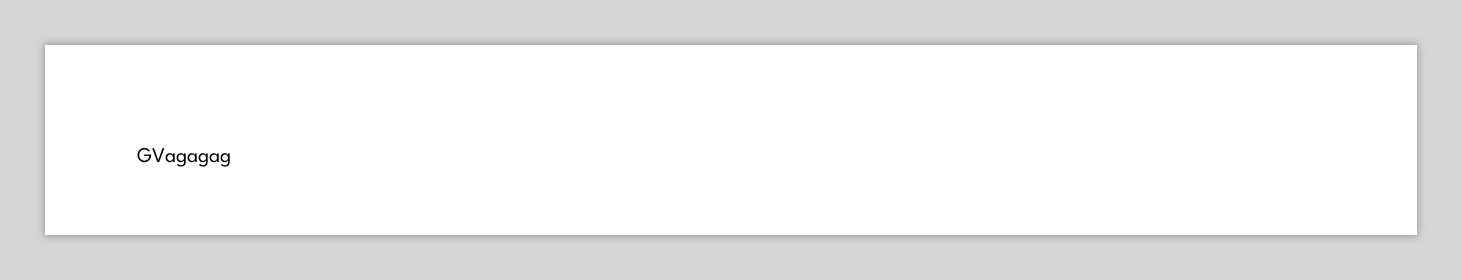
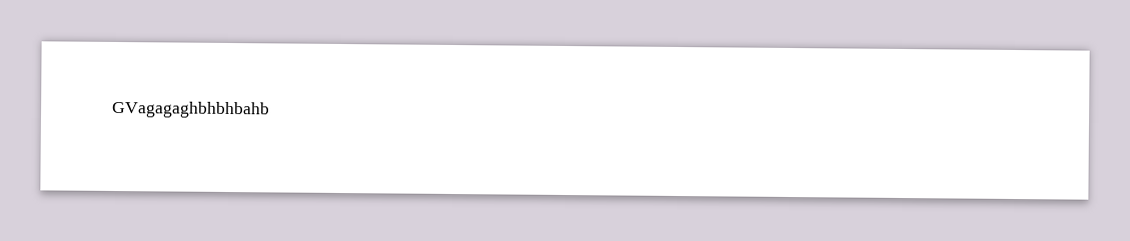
- GVagagag
+ GVagagaghbhbhbahb

